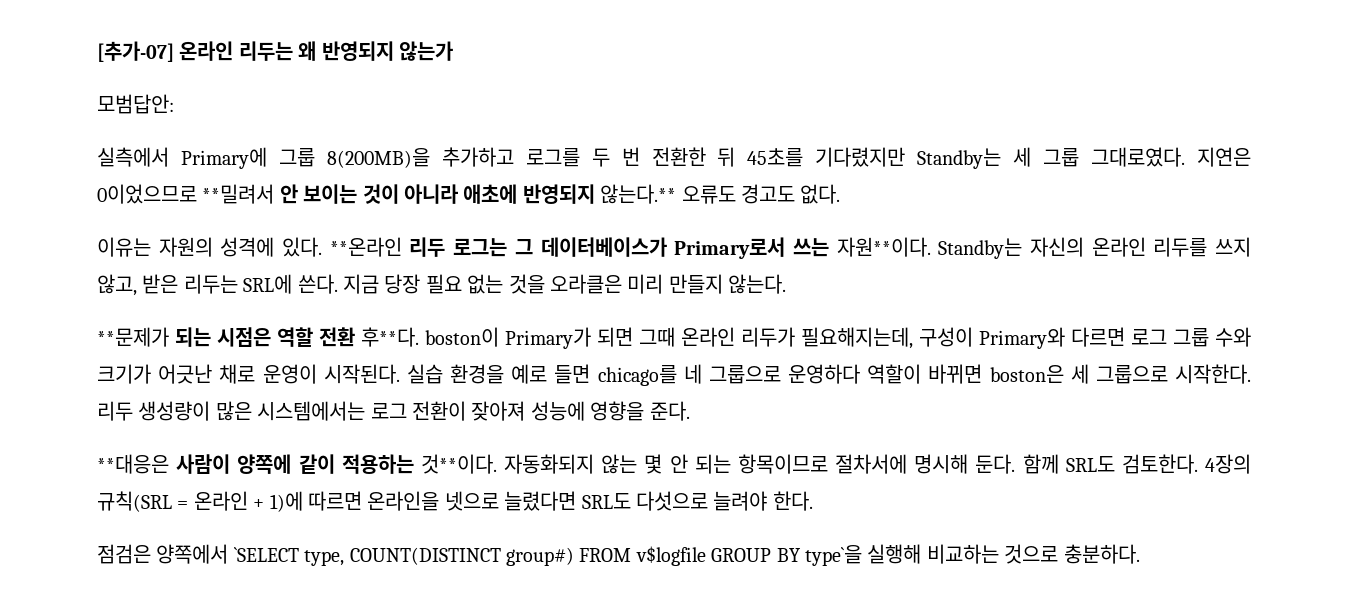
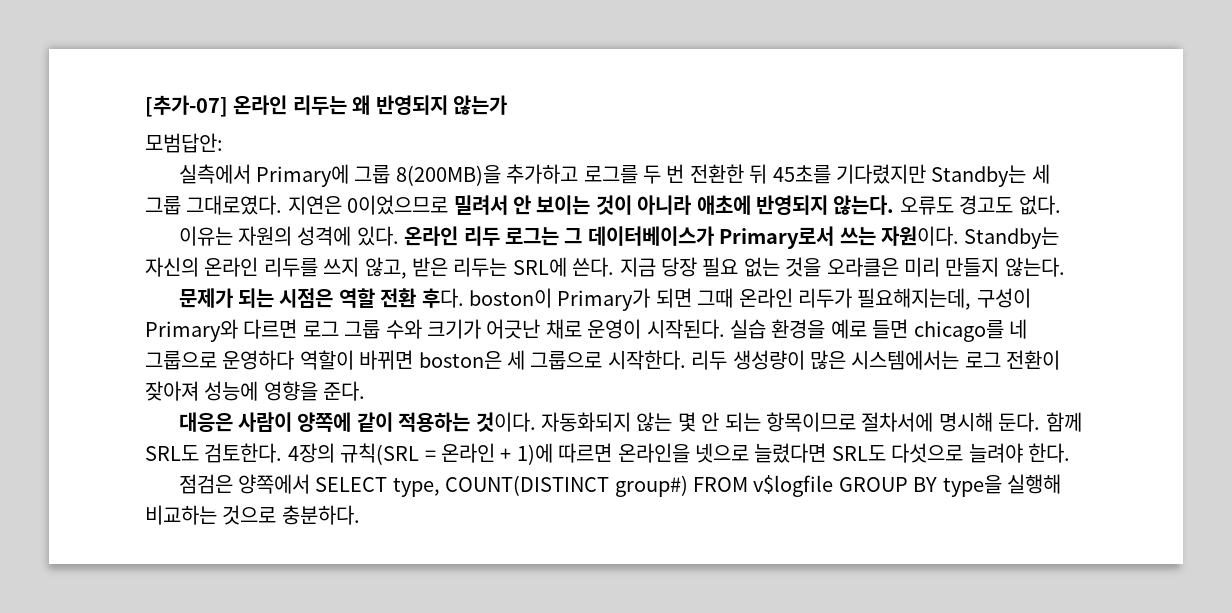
- 지연은 0이었으므로 **밀려서 안 보이는 것이 아니라 애초에 반영되지 않는다.** 오류도 경고도 없다.
+ 지연은 0이었으므로 밀려서 안 보이는 것이 아니라 애초에 반영되지 않는다. 오류도 경고도 없다.
- **온라인 리두 로그는 그 데이터베이스가 Primary로서 쓰는 자원**이다.
+ 온라인 리두 로그는 그 데이터베이스가 Primary로서 쓰는 자원이다.
- **문제가 되는 시점은 역할 전환 후**다. boston이 Primary가 되면 그때 온라인 리두가 필요해지는데, 구성이 Primary와 다르면 로그 그룹 수와 크기가 어긋난 채로 운영이 시작된다.
+ 문제가 되는 시점은 역할 전환 후다. boston이 Primary가 되면 그때 온라인 리두가 필요해지는데, 구성이 Primary와 다르면 로그 그룹 수와 크기가 어긋난 채로 운영이 시작된다.
- **대응은 사람이 양쪽에 같이 적용하는 것**이다.
+ 대응은 사람이 양쪽에 같이 적용하는 것이다.
- 점검은 양쪽에서 `SELECT type, COUNT(DISTINCT group#) FROM v$logfile GROUP BY type`을 실행해 비교하는 것으로 충분하다.
+ 점검은 양쪽에서 SELECT type, COUNT(DISTINCT group#) FROM v$logfile GROUP BY type을 실행해 비교하는 것으로 충분하다.

